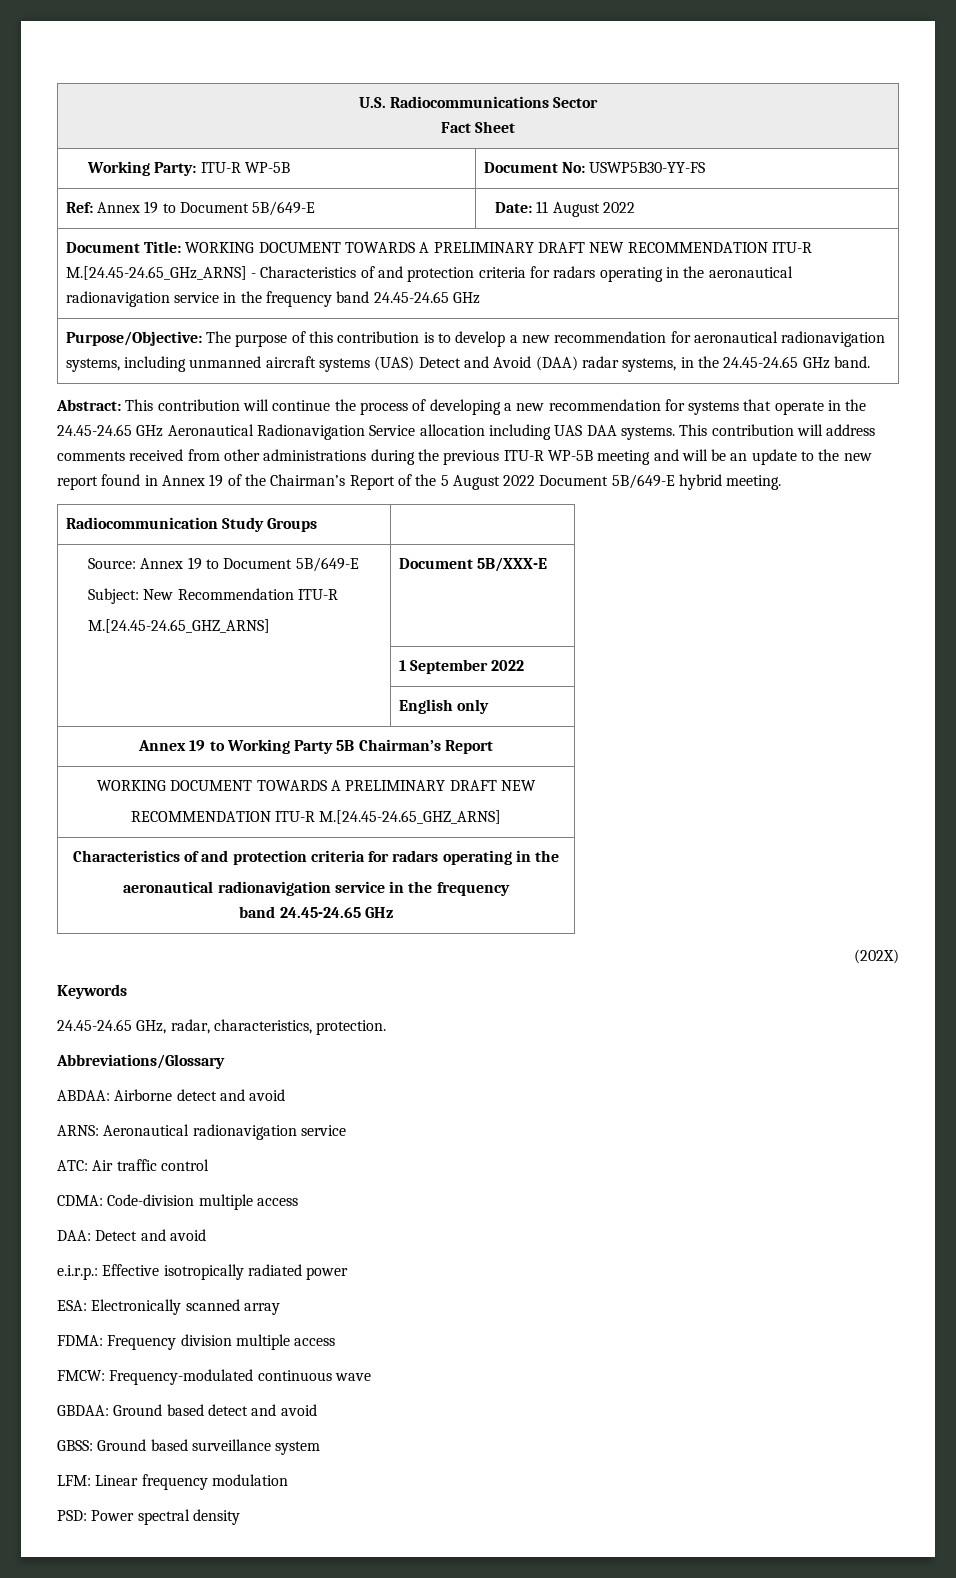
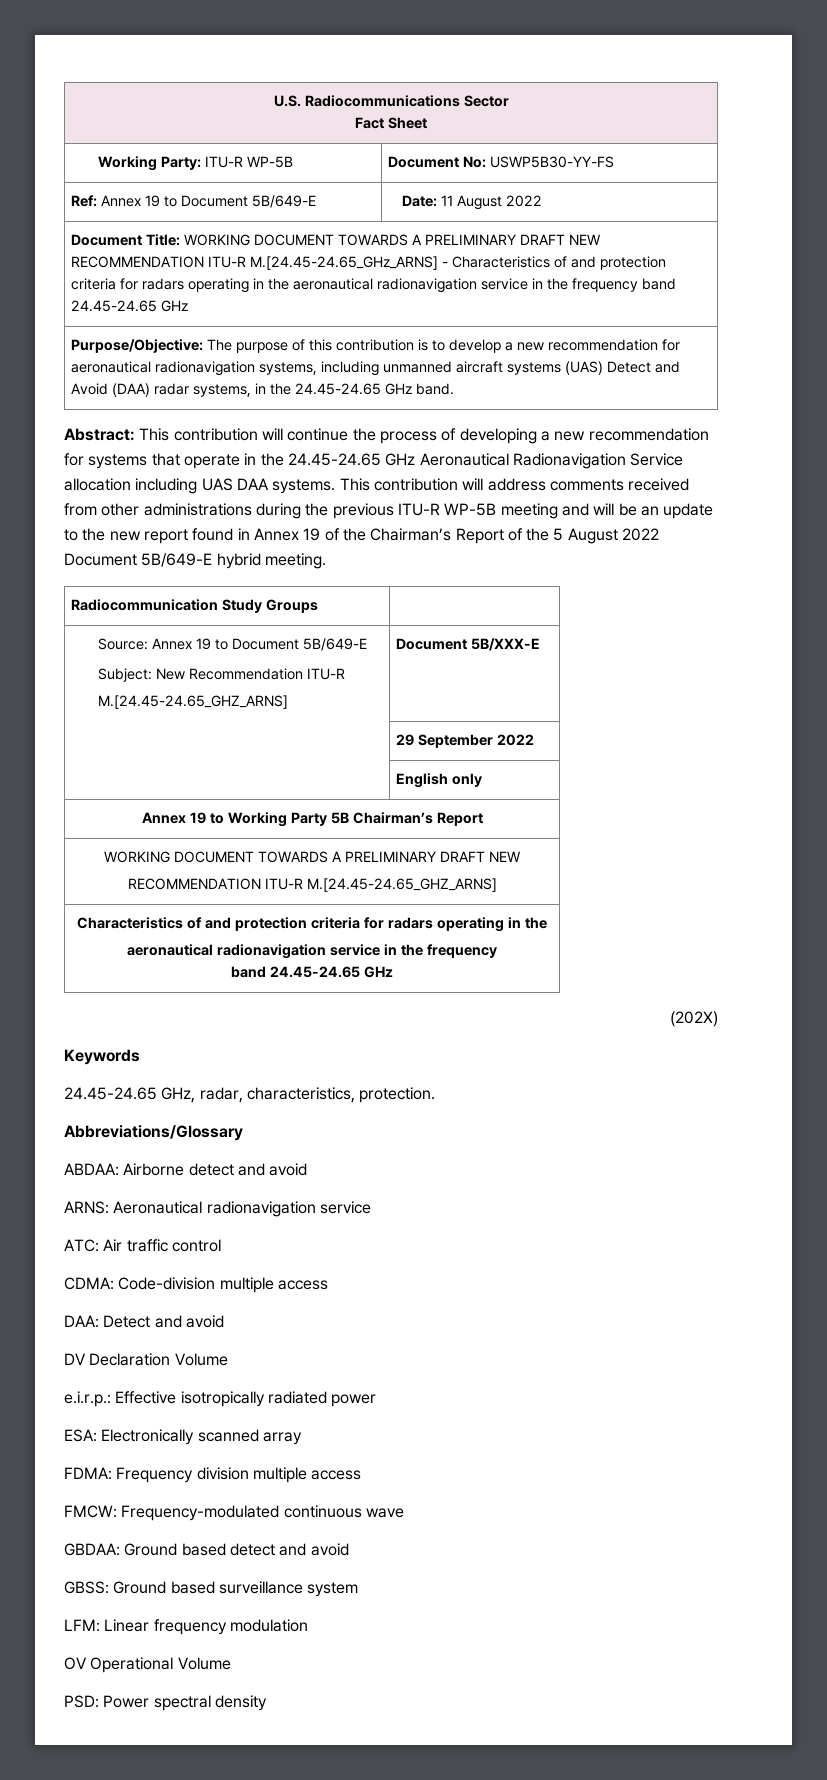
- | 1 September 2022
+ | 29 September 2022
+ DV Declaration Volume
+ OV Operational Volume

